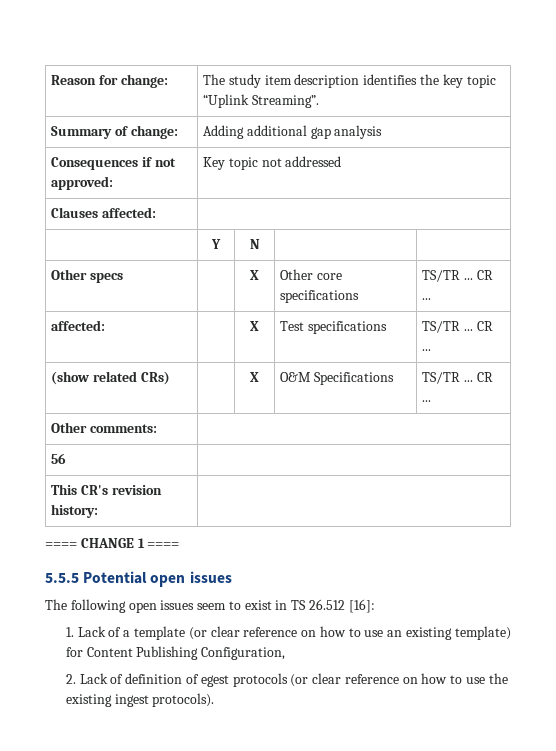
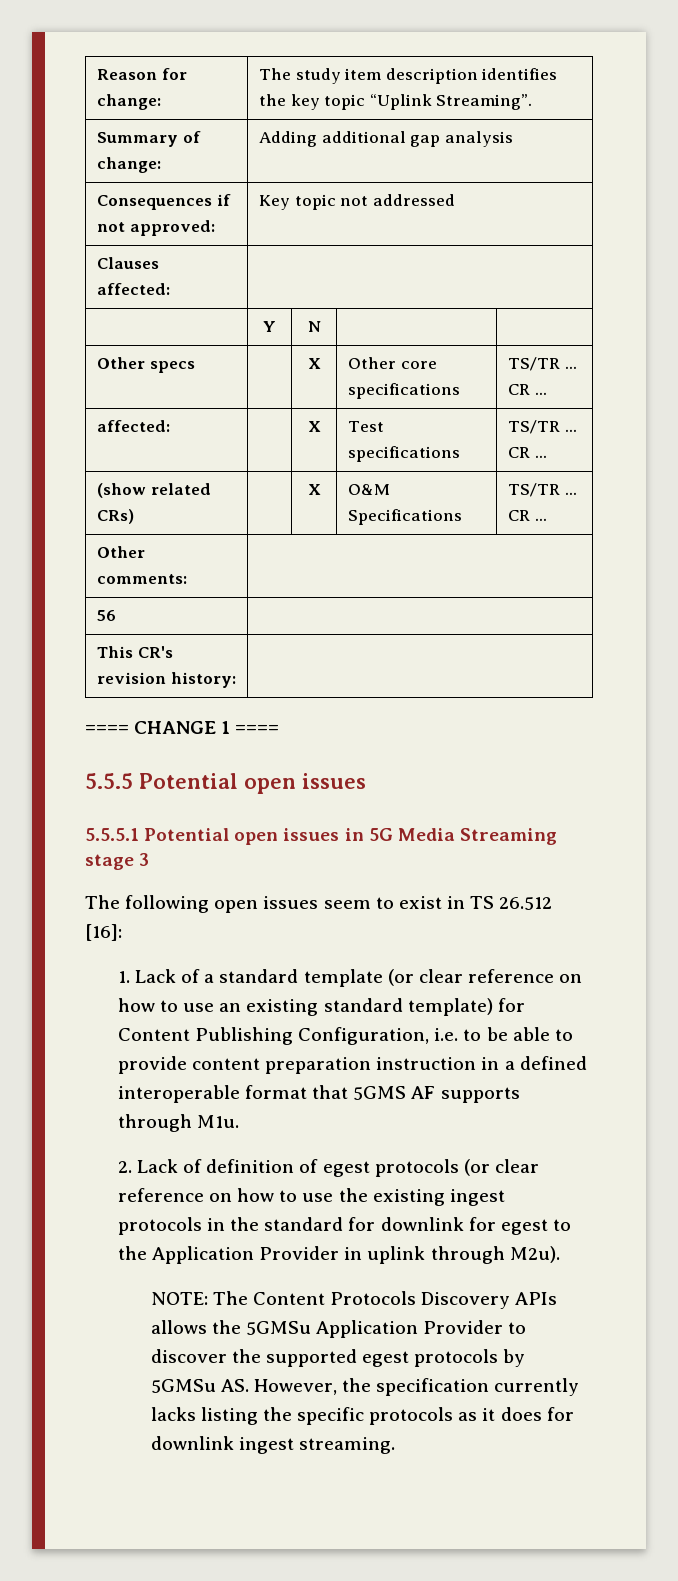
+ 5.5.5.1 Potential open issues in 5G Media Streaming stage 3
- 1. Lack of a template (or clear reference on how to use an existing template) for Content Publishing Configuration,
+ 1. Lack of a standard template (or clear reference on how to use an existing standard template) for Content Publishing Configuration, i.e. to be able to provide content preparation instruction in a defined interoperable format that 5GMS AF supports through M1u.
- 2. Lack of definition of egest protocols (or clear reference on how to use the existing ingest protocols).
+ 2. Lack of definition of egest protocols (or clear reference on how to use the existing ingest protocols in the standard for downlink for egest to the Application Provider in uplink through M2u).
+ NOTE: The Content Protocols Discovery APIs allows the 5GMSu Application Provider to discover the supported egest protocols by 5GMSu AS. However, the specification currently lacks listing the specific protocols as it does for downlink ingest streaming.

